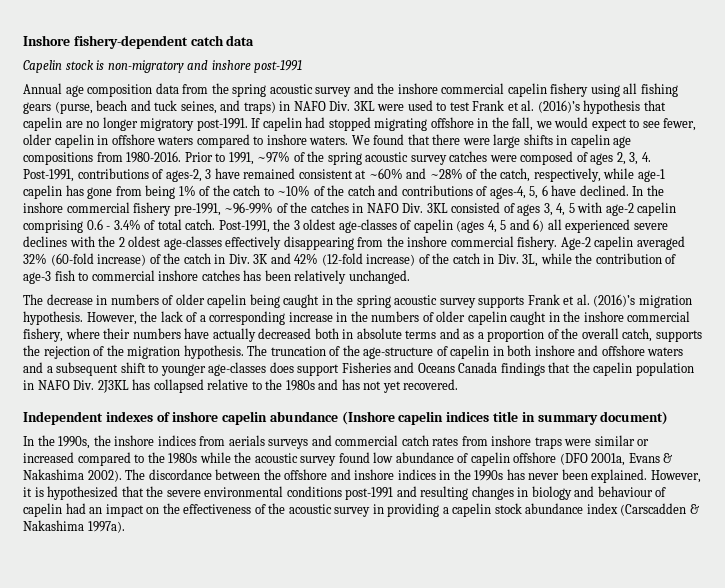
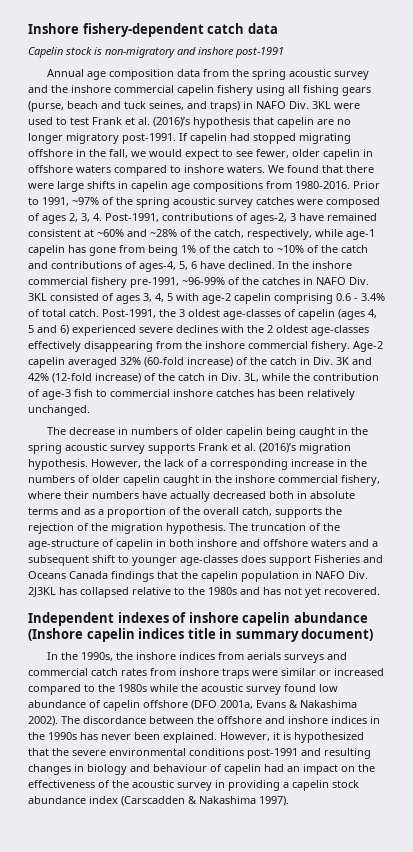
- Post-1991, the 3 oldest age-classes of capelin (ages 4, 5 and 6) all experienced severe declines with the 2 oldest age-classes effectively disappearing from the inshore commercial fishery.
+ Post-1991, the 3 oldest age-classes of capelin (ages 4, 5 and 6) experienced severe declines with the 2 oldest age-classes effectively disappearing from the inshore commercial fishery.
- However, it is hypothesized that the severe environmental conditions post-1991 and resulting changes in biology and behaviour of capelin had an impact on the effectiveness of the acoustic survey in providing a capelin stock abundance index (Carscadden & Nakashima 1997a).
+ However, it is hypothesized that the severe environmental conditions post-1991 and resulting changes in biology and behaviour of capelin had an impact on the effectiveness of the acoustic survey in providing a capelin stock abundance index (Carscadden & Nakashima 1997).

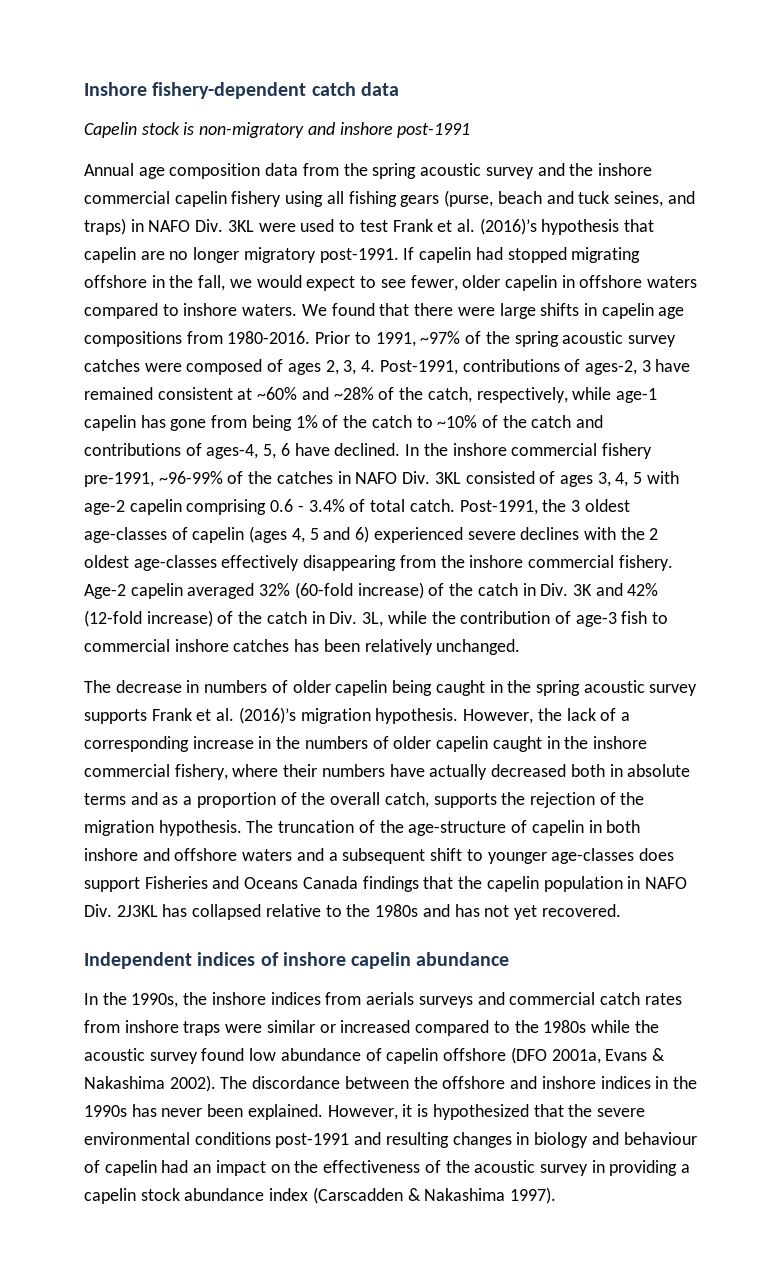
- Independent indexes of inshore capelin abundance (Inshore capelin indices title in summary document)
+ Independent indices of inshore capelin abundance

